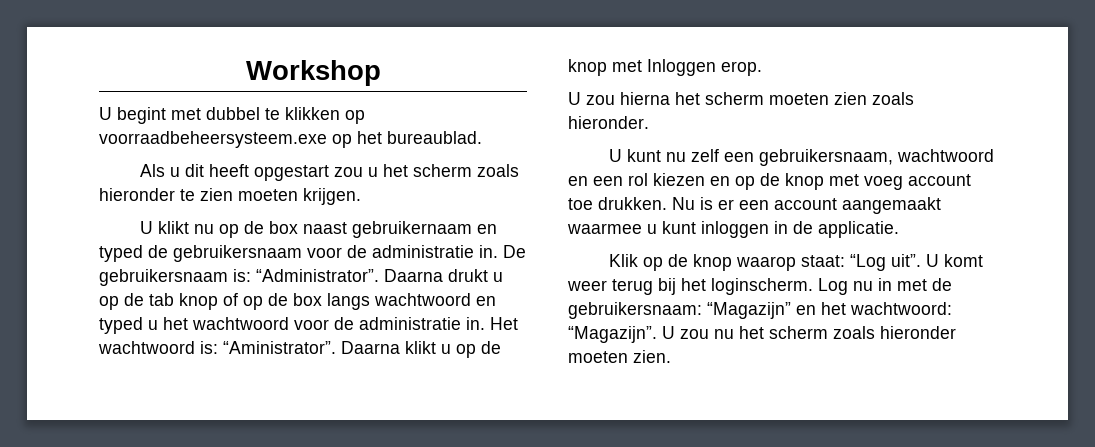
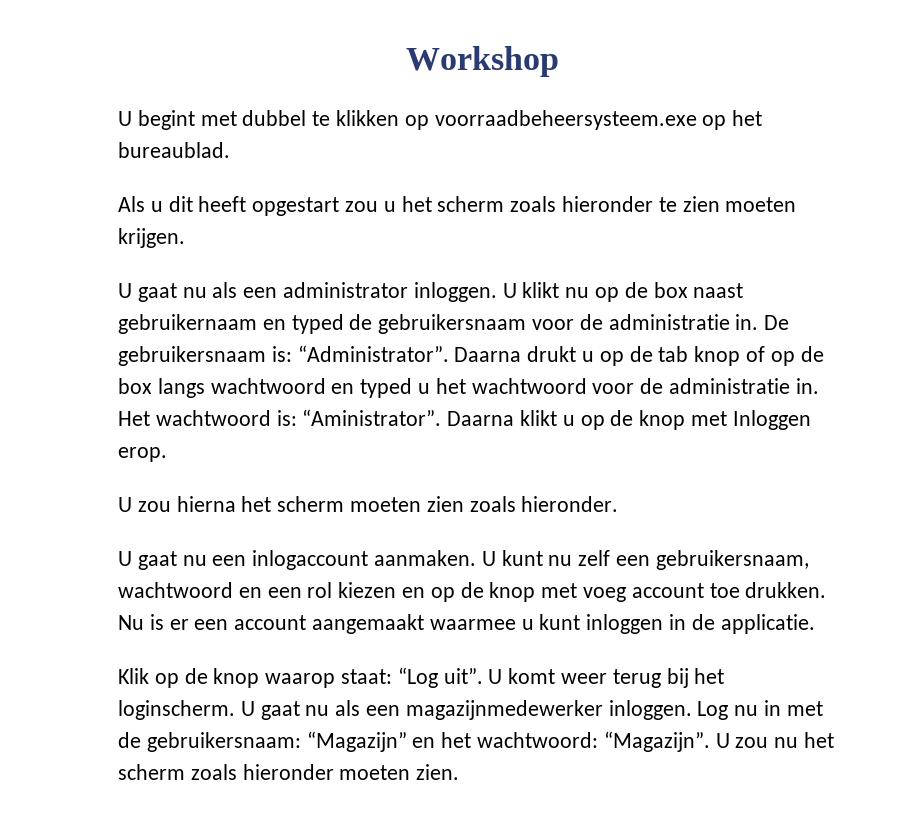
- U klikt nu op de box naast gebruikernaam en typed de gebruikersnaam voor de administratie in.
+ U gaat nu als een administrator inloggen. U klikt nu op de box naast gebruikernaam en typed de gebruikersnaam voor de administratie in.
- U kunt nu zelf een gebruikersnaam, wachtwoord en een rol kiezen en op de knop met voeg account toe drukken.
+ U gaat nu een inlogaccount aanmaken. U kunt nu zelf een gebruikersnaam, wachtwoord en een rol kiezen en op de knop met voeg account toe drukken.
+ U gaat nu als een magazijnmedewerker inloggen.

